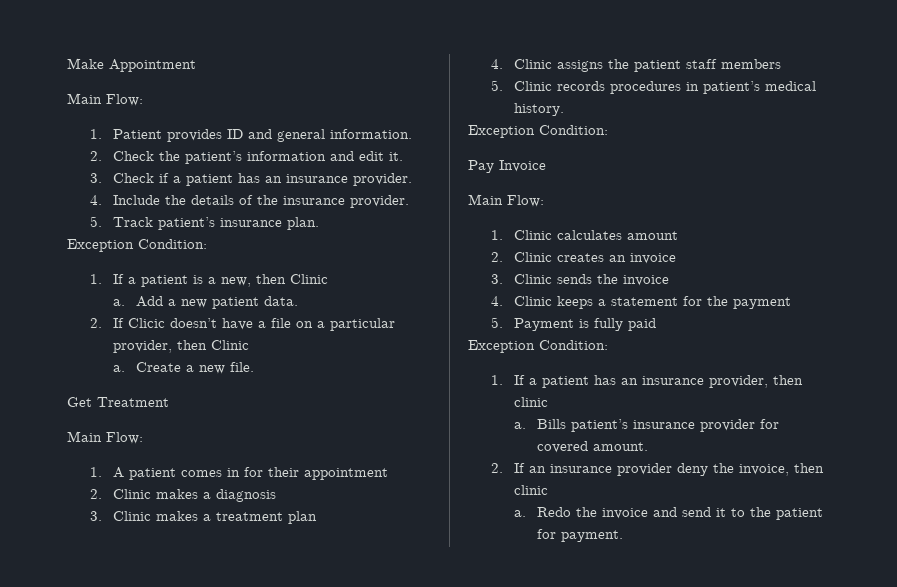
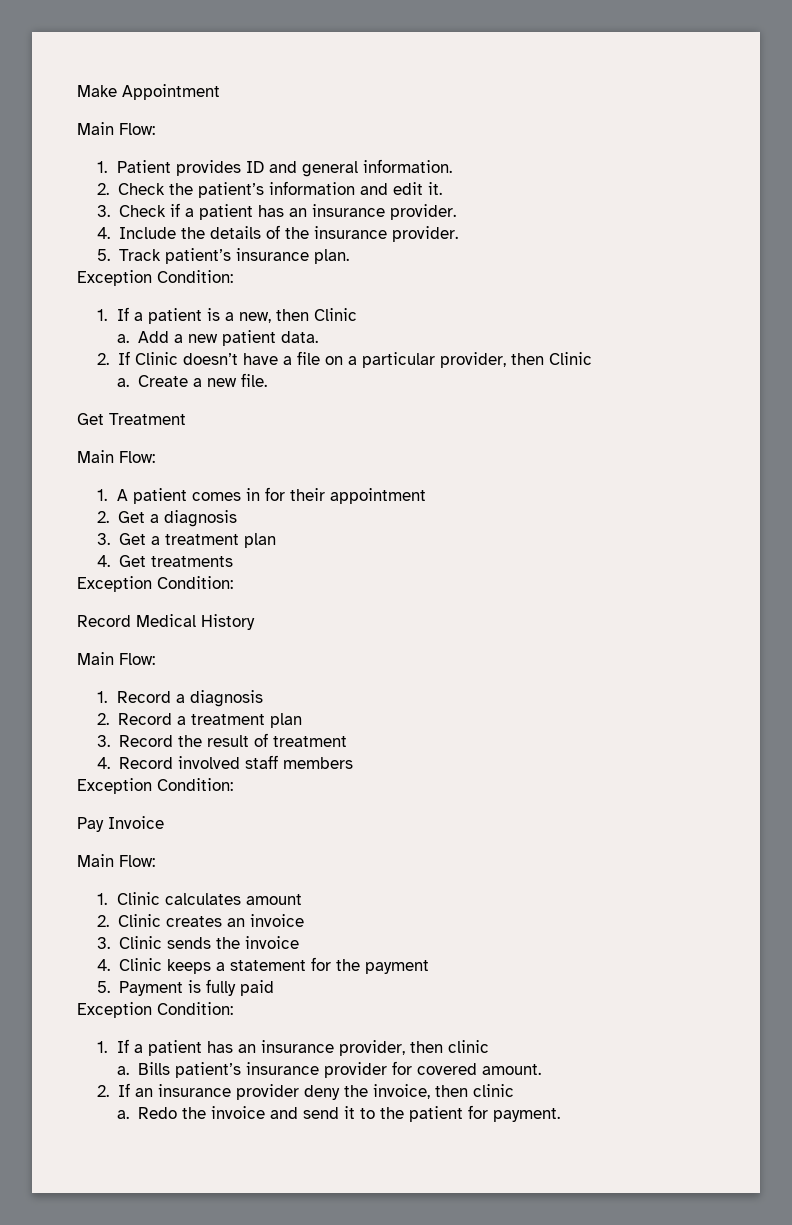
- 2. If Clicic doesn’t have a file on a particular provider, then Clinic
+ 2. If Clinic doesn’t have a file on a particular provider, then Clinic
- 2. Clinic makes a diagnosis
+ 2. Get a diagnosis
- 3. Clinic makes a treatment plan
+ 3. Get a treatment plan
- 4. Clinic assigns the patient staff members
- 5. Clinic records procedures in patient’s medical history.
+ 4. Get treatments
+ Exception Condition:
+ Record Medical History
+ Main Flow:
+ 1. Record a diagnosis
+ 2. Record a treatment plan
+ 3. Record the result of treatment
+ 4. Record involved staff members

